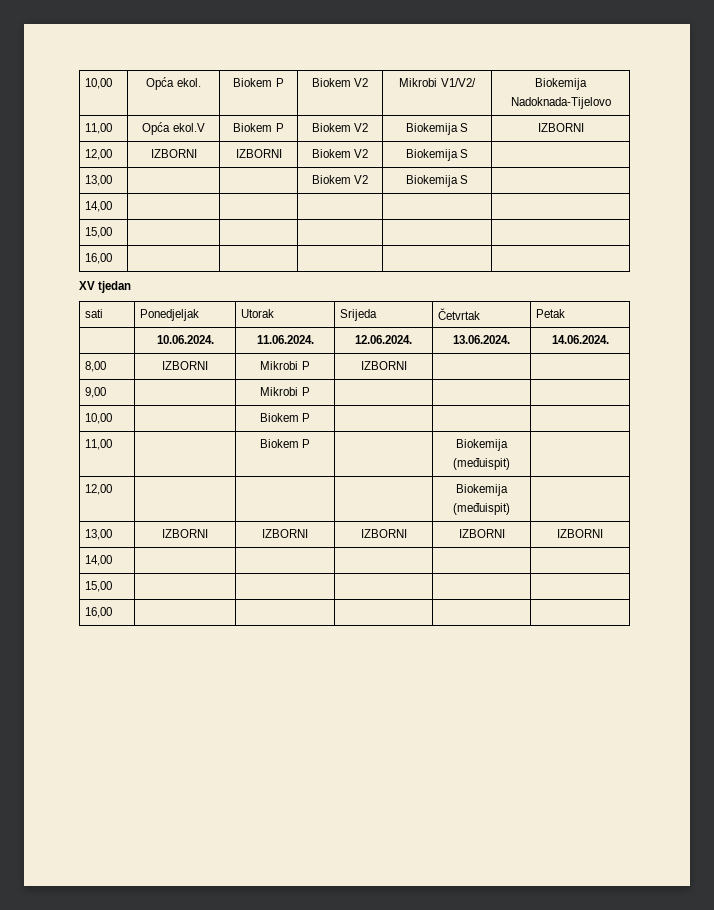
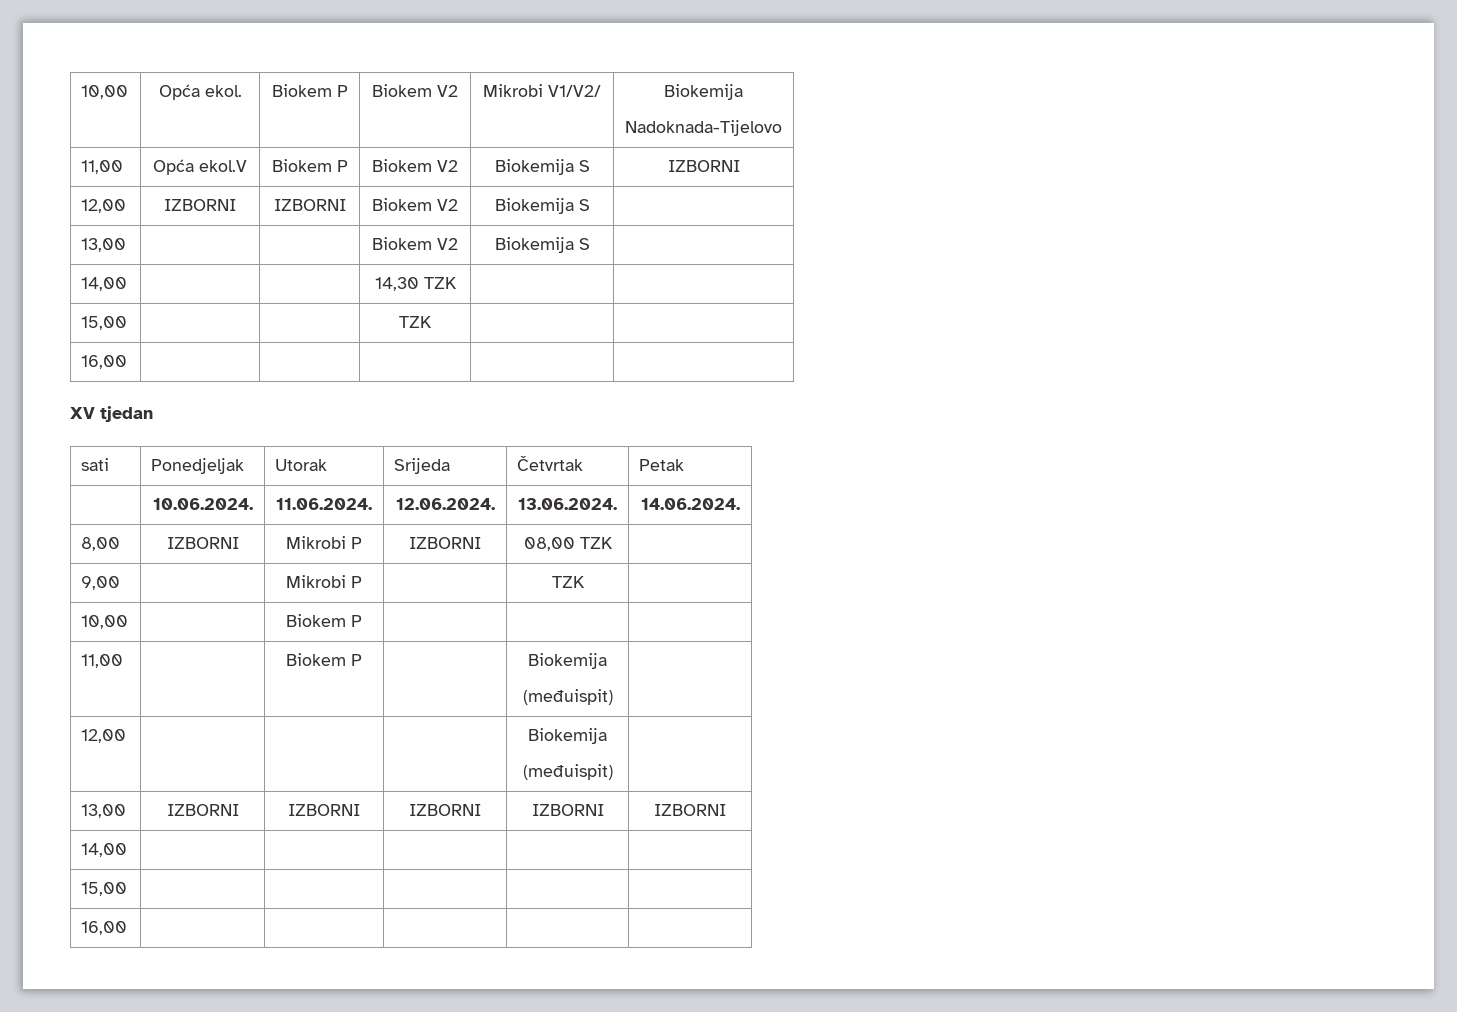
  13,00 | | | Biokem V2 | Biokemija S |
- 14,00 | | | | |
- 15,00 | | | | |
+ 14,00 | | | 14,30 TZK | |
+ 15,00 | | | TZK | |
- 8,00 | IZBORNI | Mikrobi P | IZBORNI | |
+ 8,00 | IZBORNI | Mikrobi P | IZBORNI | 08,00 TZK |
- 9,00 | | Mikrobi P | | |
+ 9,00 | | Mikrobi P | | TZK |

